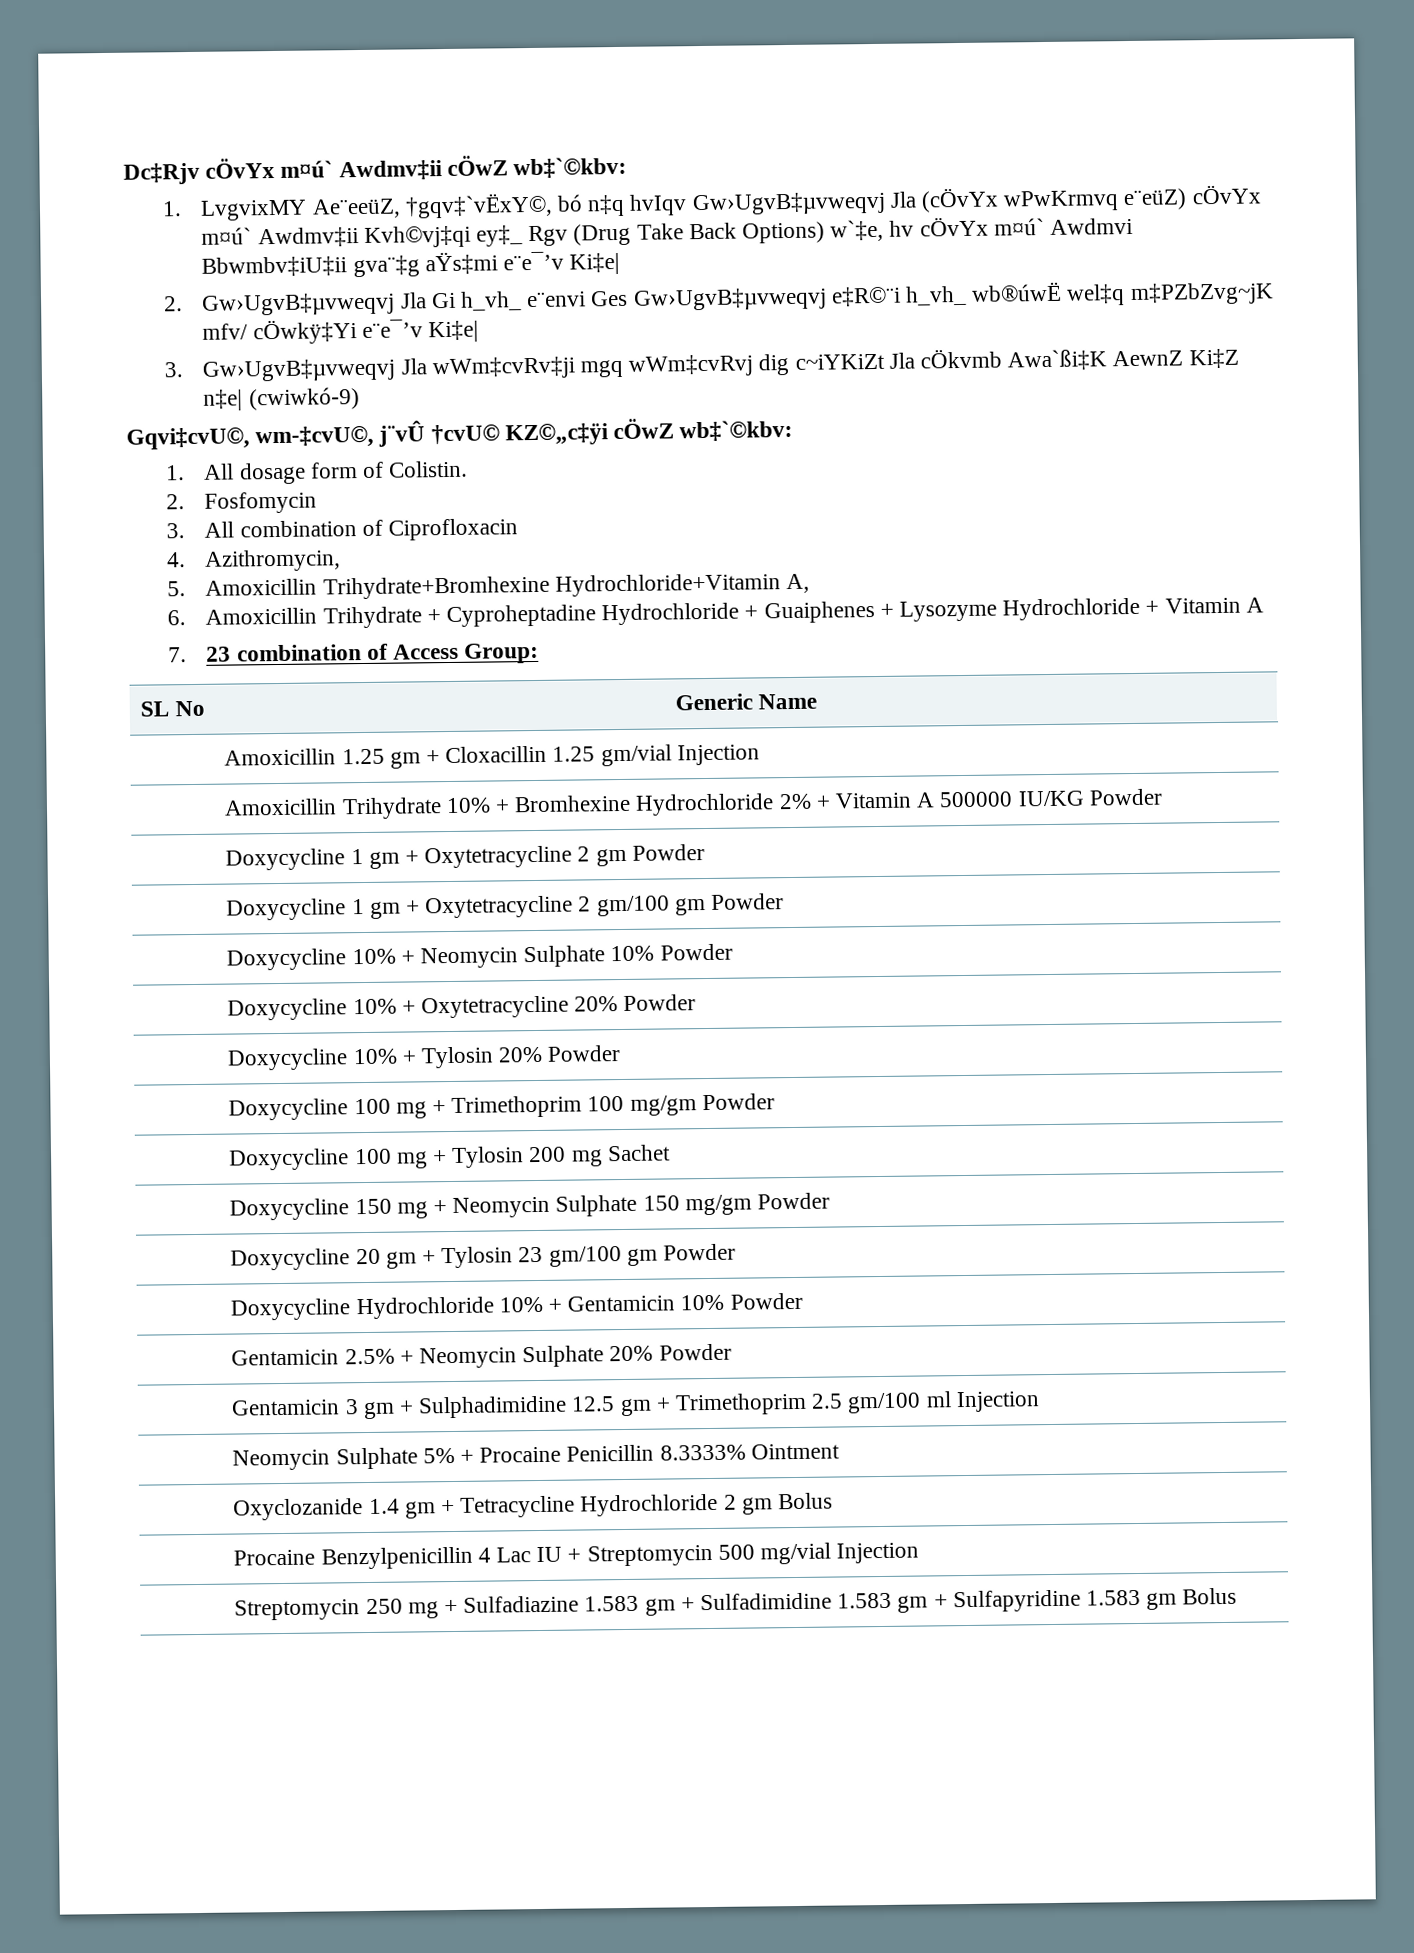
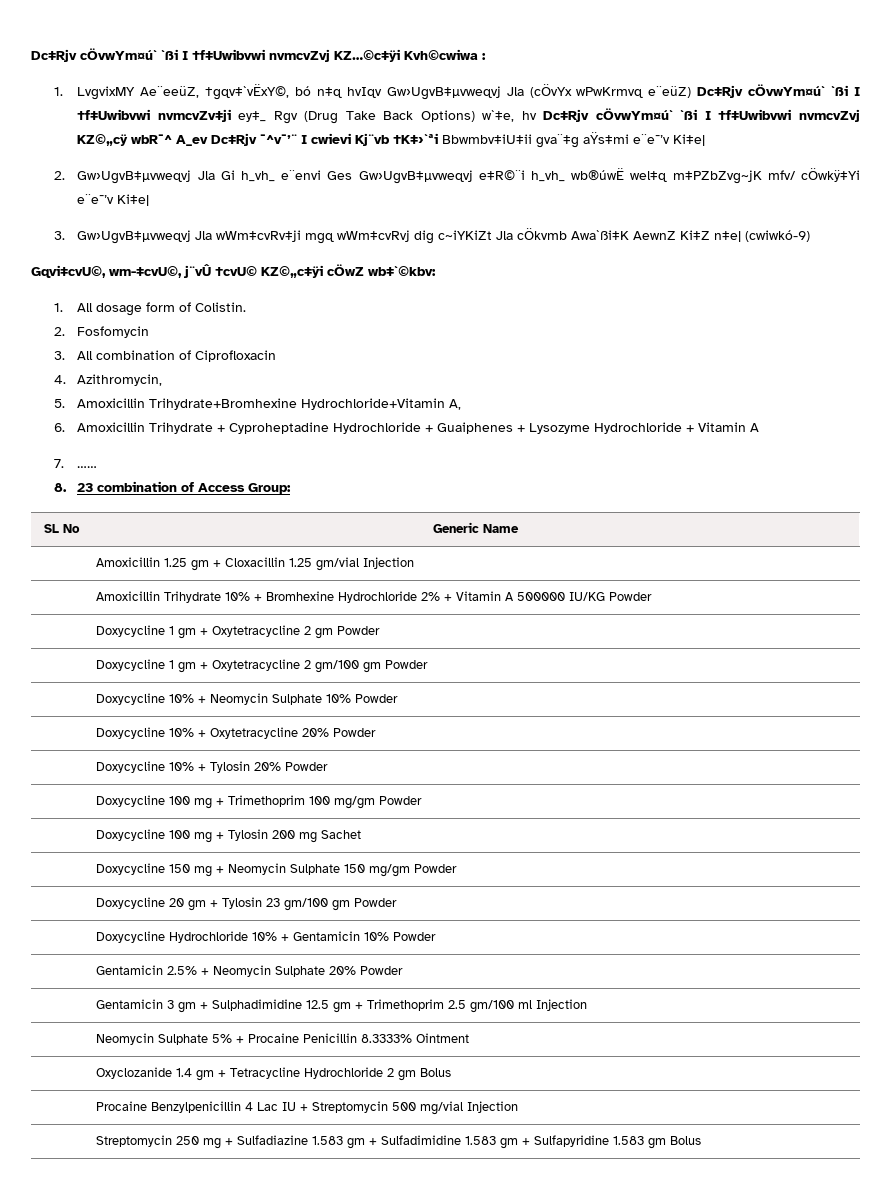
- Dc‡Rjv cÖvYx m¤ú` Awdmv‡ii cÖwZ wb‡`©kbv:
+ Dc‡Rjv cÖvwYm¤ú` `ßi I †f‡Uwibvwi nvmcvZvj KZ…©c‡ÿi Kvh©cwiwa :
- 1. LvgvixMY Ae¨eeüZ, †gqv‡`vËxY©, bó n‡q hvIqv Gw›UgvB‡µvweqvj Jla (cÖvYx wPwKrmvq e¨eüZ) cÖvYx m¤ú` Awdmv‡ii Kvh©vj‡qi ey‡_ Rgv (Drug Take Back Options) w`‡e, hv cÖvYx m¤ú` Awdmvi Bbwmbv‡iU‡ii gva¨‡g aŸs‡mi e¨e¯’v Ki‡e|
+ 1. LvgvixMY Ae¨eeüZ, †gqv‡`vËxY©, bó n‡q hvIqv Gw›UgvB‡µvweqvj Jla (cÖvYx wPwKrmvq e¨eüZ) Dc‡Rjv cÖvwYm¤ú` `ßi I †f‡Uwibvwi nvmcvZv‡ji ey‡_ Rgv (Drug Take Back Options) w`‡e, hv Dc‡Rjv cÖvwYm¤ú` `ßi I †f‡Uwibvwi nvmcvZvj KZ©„cÿ wbR¯^ A_ev Dc‡Rjv ¯^v¯’¨ I cwievi Kj¨vb †K‡›`ªi Bbwmbv‡iU‡ii gva¨‡g aŸs‡mi e¨e¯’v Ki‡e|
- 7. 23 combination of Access Group:
+ 7. ……
+ 8. 23 combination of Access Group:

